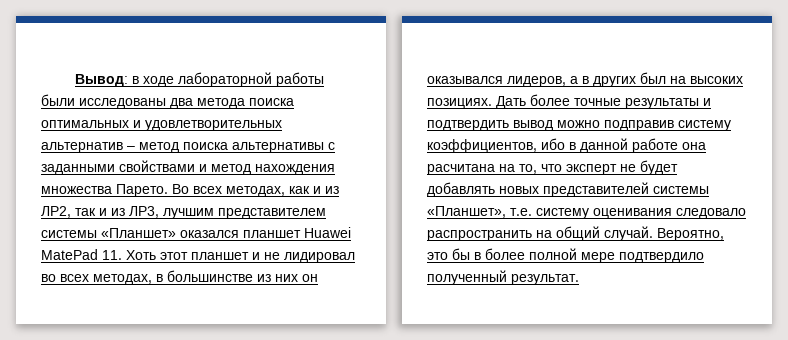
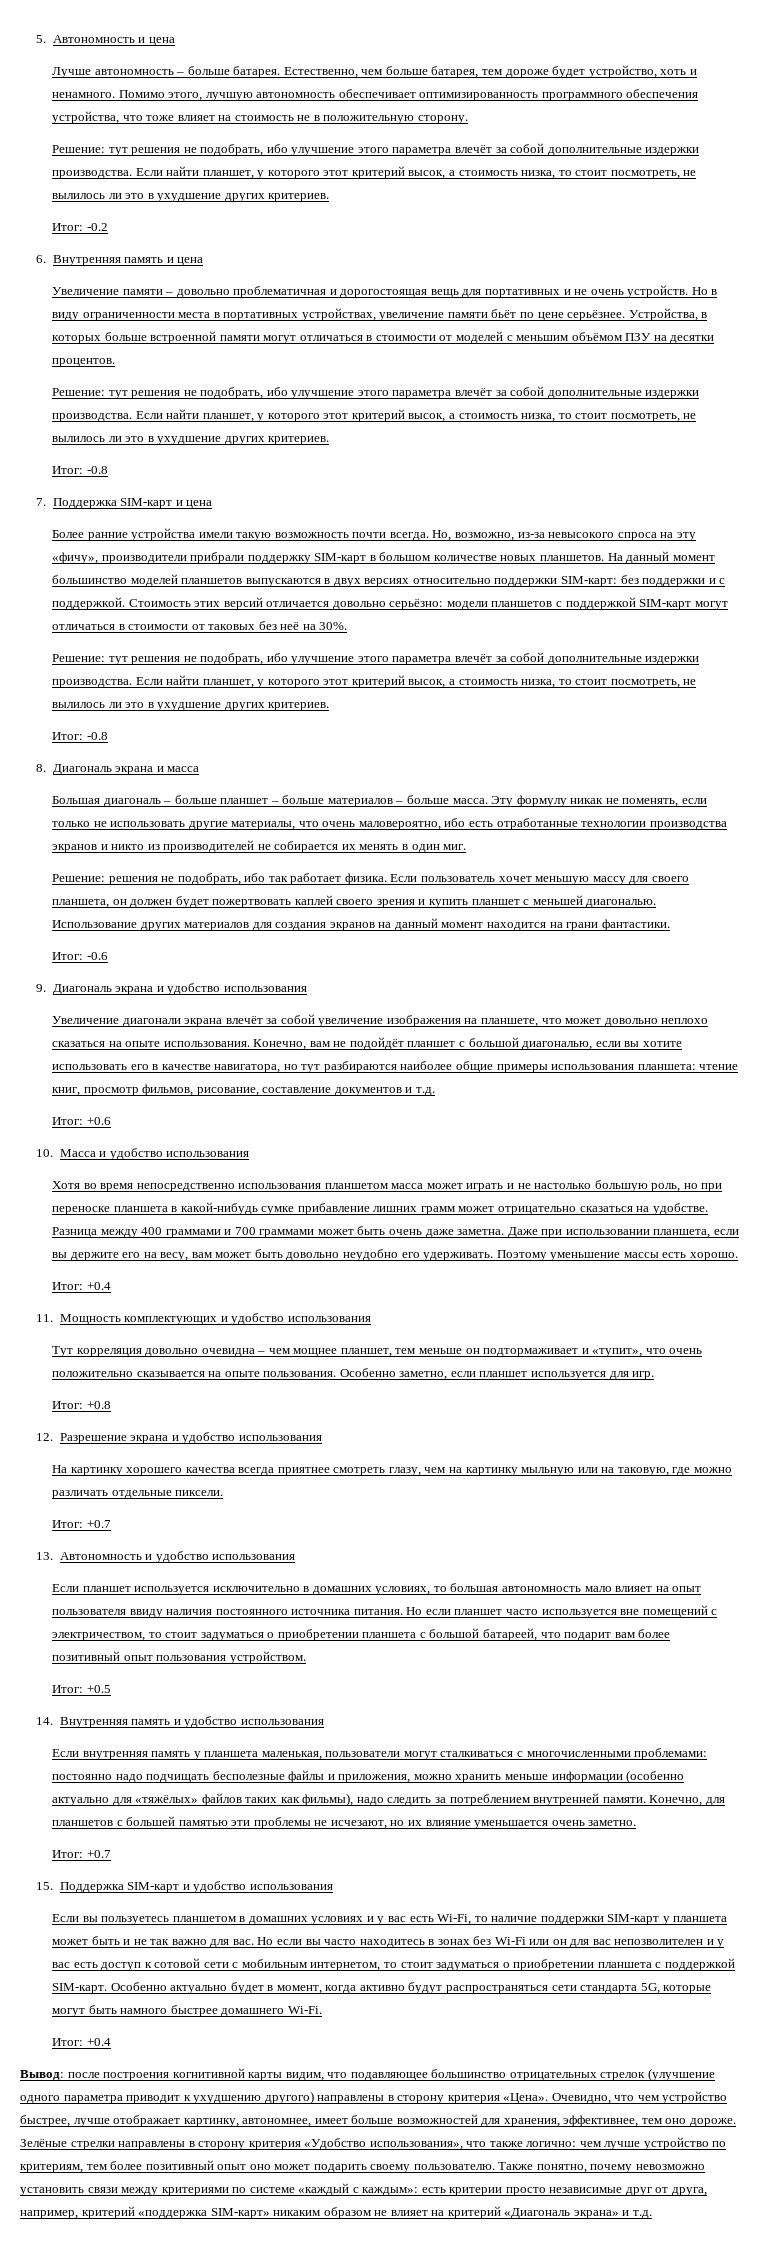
- Вывод: в ходе лабораторной работы были исследованы два метода поиска оптимальных и удовлетворительных альтернатив – метод поиска альтернативы с заданными свойствами и метод нахождения множества Парето. Во всех методах, как и из ЛР2, так и из ЛР3, лучшим представителем системы «Планшет» оказался планшет Huawei MatePad 11. Хоть этот планшет и не лидировал во всех методах, в большинстве из них он оказывался лидеров, а в других был на высоких позициях. Дать более точные результаты и подтвердить вывод можно подправив систему коэффициентов, ибо в данной работе она расчитана на то, что эксперт не будет добавлять новых представителей системы «Планшет», т.е. систему оценивания следовало распространить на общий случай. Вероятно, это бы в более полной мере подтвердило полученный результат.
+ 5. Автономность и цена
+ Лучше автономность – больше батарея. Естественно, чем больше батарея, тем дороже будет устройство, хоть и ненамного. Помимо этого, лучшую автономность обеспечивает оптимизированность программного обеспечения устройства, что тоже влияет на стоимость не в положительную сторону.
+ Решение: тут решения не подобрать, ибо улучшение этого параметра влечёт за собой дополнительные издержки производства. Если найти планшет, у которого этот критерий высок, а стоимость низка, то стоит посмотреть, не вылилось ли это в ухудшение других критериев.
+ Итог: -0.2
+ 6. Внутренняя память и цена
+ Увеличение памяти – довольно проблематичная и дорогостоящая вещь для портативных и не очень устройств. Но в виду ограниченности места в портативных устройствах, увеличение памяти бьёт по цене серьёзнее. Устройства, в которых больше встроенной памяти могут отличаться в стоимости от моделей с меньшим объёмом ПЗУ на десятки процентов.
+ Решение: тут решения не подобрать, ибо улучшение этого параметра влечёт за собой дополнительные издержки производства. Если найти планшет, у которого этот критерий высок, а стоимость низка, то стоит посмотреть, не вылилось ли это в ухудшение других критериев.
+ Итог: -0.8
+ 7. Поддержка SIM-карт и цена
+ Более ранние устройства имели такую возможность почти всегда. Но, возможно, из-за невысокого спроса на эту «фичу», производители прибрали поддержку SIM-карт в большом количестве новых планшетов. На данный момент большинство моделей планшетов выпускаются в двух версиях относительно поддержки SIM-карт: без поддержки и с поддержкой. Стоимость этих версий отличается довольно серьёзно: модели планшетов с поддержкой SIM-карт могут отличаться в стоимости от таковых без неё на 30%.
+ Решение: тут решения не подобрать, ибо улучшение этого параметра влечёт за собой дополнительные издержки производства. Если найти планшет, у которого этот критерий высок, а стоимость низка, то стоит посмотреть, не вылилось ли это в ухудшение других критериев.
+ Итог: -0.8
+ 8. Диагональ экрана и масса
+ Большая диагональ – больше планшет – больше материалов – больше масса. Эту формулу никак не поменять, если только не использовать другие материалы, что очень маловероятно, ибо есть отработанные технологии производства экранов и никто из производителей не собирается их менять в один миг.
+ Решение: решения не подобрать, ибо так работает физика. Если пользователь хочет меньшую массу для своего планшета, он должен будет пожертвовать каплей своего зрения и купить планшет с меньшей диагональю. Использование других материалов для создания экранов на данный момент находится на грани фантастики.
+ Итог: -0.6
+ 9. Диагональ экрана и удобство использования
+ Увеличение диагонали экрана влечёт за собой увеличение изображения на планшете, что может довольно неплохо сказаться на опыте использования. Конечно, вам не подойдёт планшет с большой диагональю, если вы хотите использовать его в качестве навигатора, но тут разбираются наиболее общие примеры использования планшета: чтение книг, просмотр фильмов, рисование, составление документов и т.д.
+ Итог: +0.6
+ 10. Масса и удобство использования
+ Хотя во время непосредственно использования планшетом масса может играть и не настолько большую роль, но при переноске планшета в какой-нибудь сумке прибавление лишних грамм может отрицательно сказаться на удобстве. Разница между 400 граммами и 700 граммами может быть очень даже заметна. Даже при использовании планшета, если вы держите его на весу, вам может быть довольно неудобно его удерживать. Поэтому уменьшение массы есть хорошо.
+ Итог: +0.4
+ 11. Мощность комплектующих и удобство использования
+ Тут корреляция довольно очевидна – чем мощнее планшет, тем меньше он подтормаживает и «тупит», что очень положительно сказывается на опыте пользования. Особенно заметно, если планшет используется для игр.
+ Итог: +0.8
+ 12. Разрешение экрана и удобство использования
+ На картинку хорошего качества всегда приятнее смотреть глазу, чем на картинку мыльную или на таковую, где можно различать отдельные пиксели.
+ Итог: +0.7
+ 13. Автономность и удобство использования
+ Если планшет используется исключительно в домашних условиях, то большая автономность мало влияет на опыт пользователя ввиду наличия постоянного источника питания. Но если планшет часто используется вне помещений с электричеством, то стоит задуматься о приобретении планшета с большой батареей, что подарит вам более позитивный опыт пользования устройством.
+ Итог: +0.5
+ 14. Внутренняя память и удобство использования
+ Если внутренняя память у планшета маленькая, пользователи могут сталкиваться с многочисленными проблемами: постоянно надо подчищать бесполезные файлы и приложения, можно хранить меньше информации (особенно актуально для «тяжёлых» файлов таких как фильмы), надо следить за потреблением внутренней памяти. Конечно, для планшетов с большей памятью эти проблемы не исчезают, но их влияние уменьшается очень заметно.
+ Итог: +0.7
+ 15. Поддержка SIM-карт и удобство использования
+ Если вы пользуетесь планшетом в домашних условиях и у вас есть Wi-Fi, то наличие поддержки SIM-карт у планшета может быть и не так важно для вас. Но если вы часто находитесь в зонах без Wi-Fi или он для вас непозволителен и у вас есть доступ к сотовой сети с мобильным интернетом, то стоит задуматься о приобретении планшета с поддержкой SIM-карт. Особенно актуально будет в момент, когда активно будут распространяться сети стандарта 5G, которые могут быть намного быстрее домашнего Wi-Fi.
+ Итог: +0.4
+ Вывод: после построения когнитивной карты видим, что подавляющее большинство отрицательных стрелок (улучшение одного параметра приводит к ухудшению другого) направлены в сторону критерия «Цена». Очевидно, что чем устройство быстрее, лучше отображает картинку, автономнее, имеет больше возможностей для хранения, эффективнее, тем оно дороже. Зелёные стрелки направлены в сторону критерия «Удобство использования», что также логично: чем лучше устройство по критериям, тем более позитивный опыт оно может подарить своему пользователю. Также понятно, почему невозможно установить связи между критериями по системе «каждый с каждым»: есть критерии просто независимые друг от друга, например, критерий «поддержка SIM-карт» никаким образом не влияет на критерий «Диагональ экрана» и т.д.

